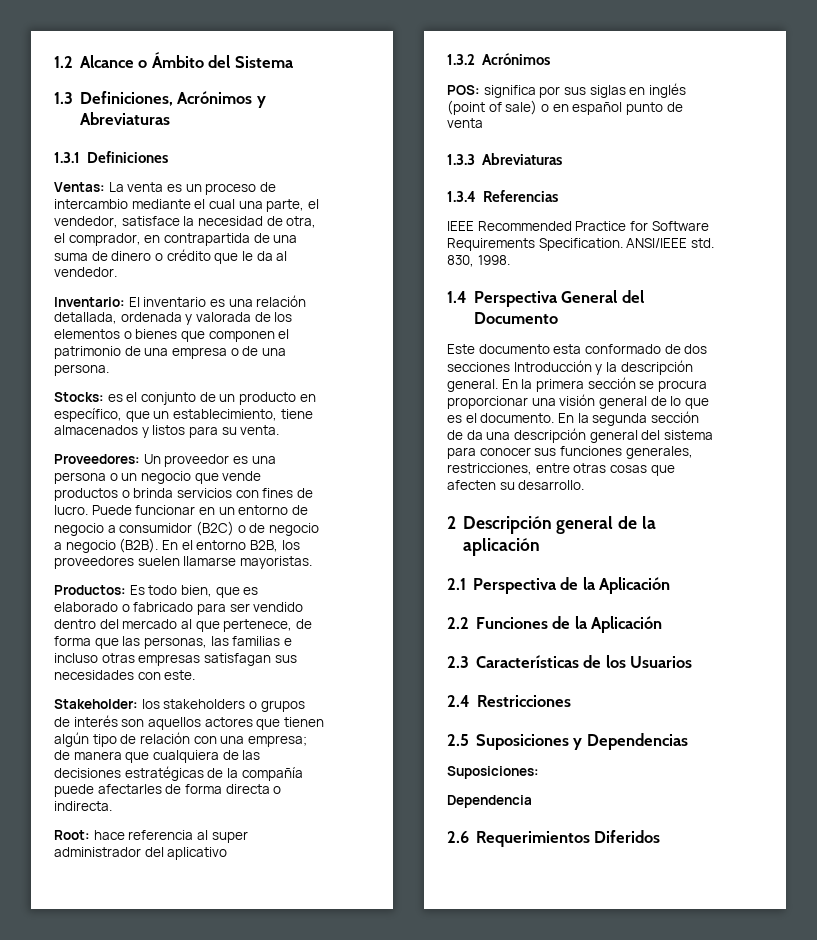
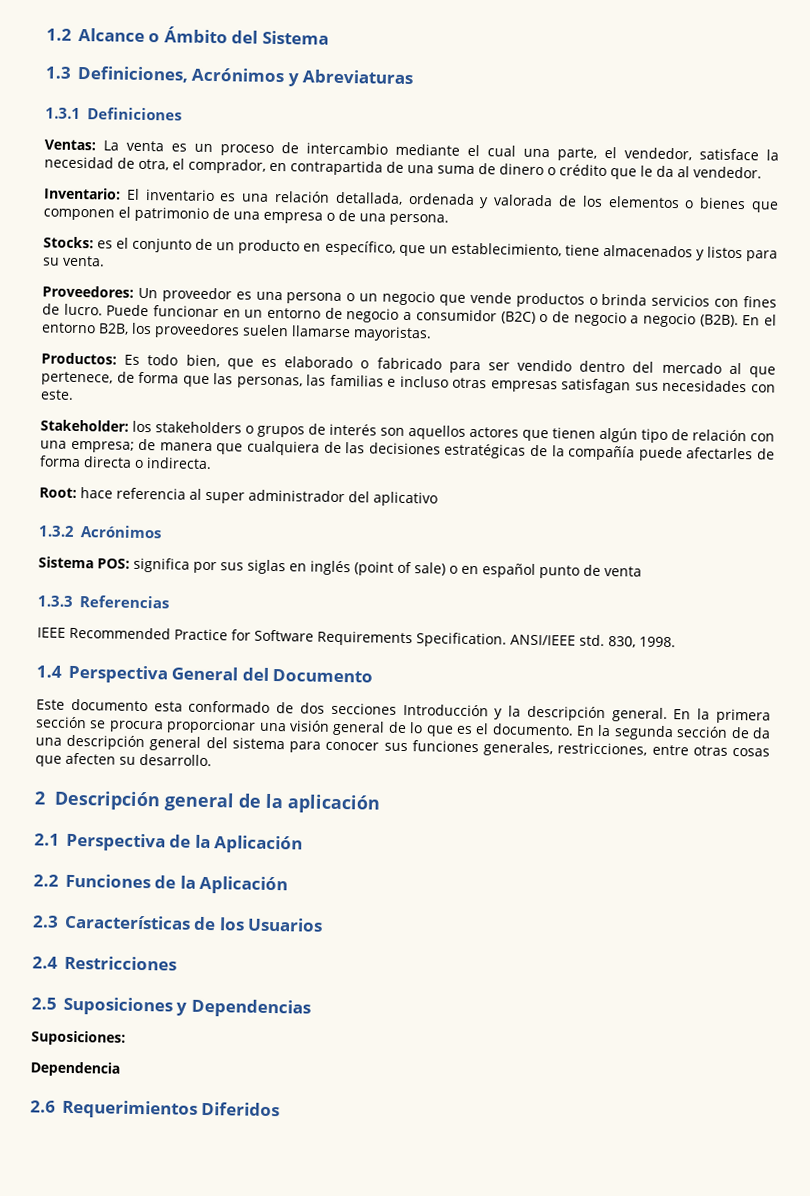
- POS: significa por sus siglas en inglés (point of sale) o en español punto de venta
+ Sistema POS: significa por sus siglas en inglés (point of sale) o en español punto de venta
- 1.3.3 Abreviaturas
- 1.3.4 Referencias
+ 1.3.3 Referencias

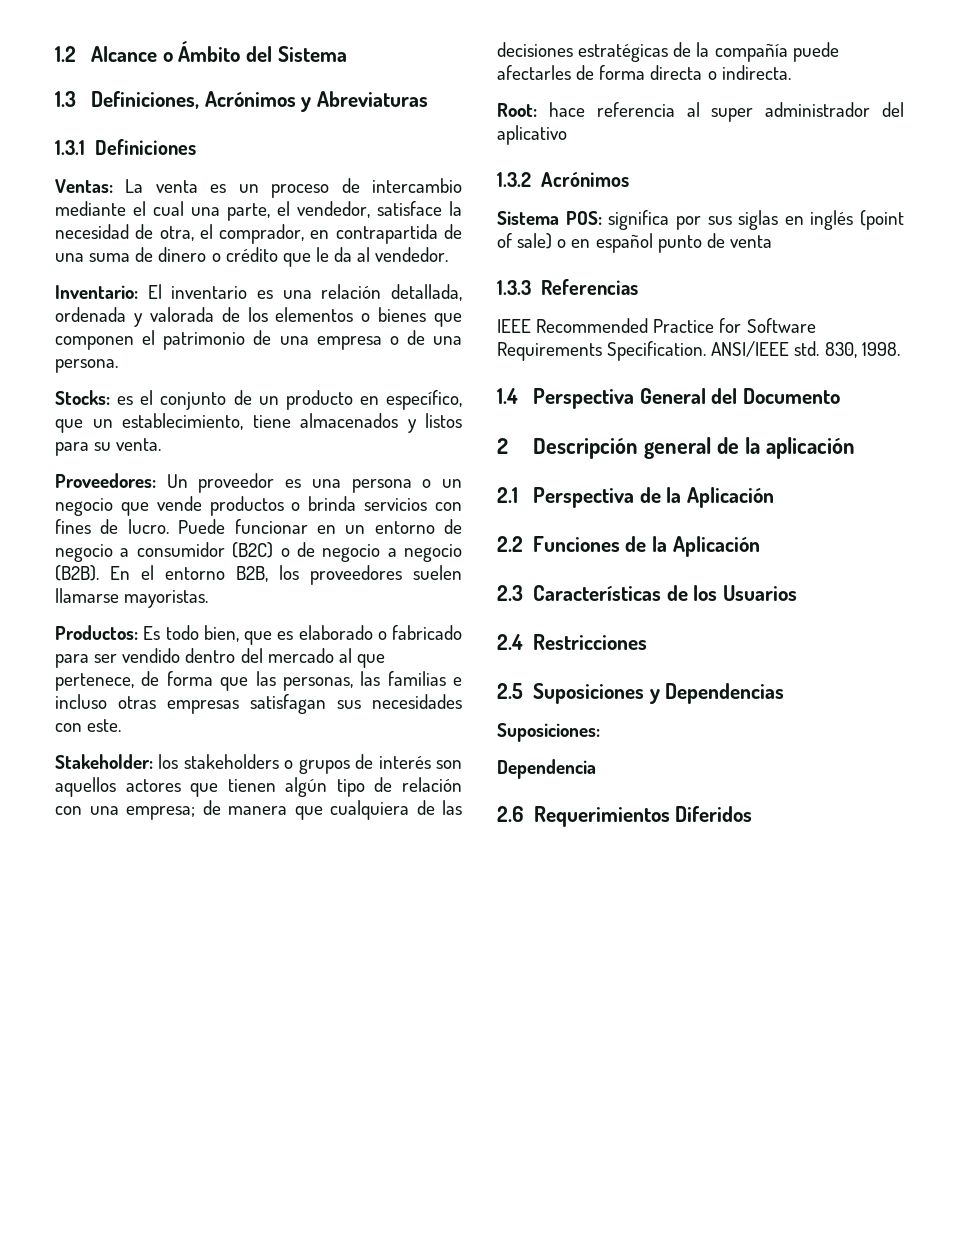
- Este documento esta conformado de dos secciones Introducción y la descripción general. En la primera sección se procura proporcionar una visión general de lo que es el documento. En la segunda sección de da una descripción general del sistema para conocer sus funciones generales, restricciones, entre otras cosas que afecten su desarrollo.

